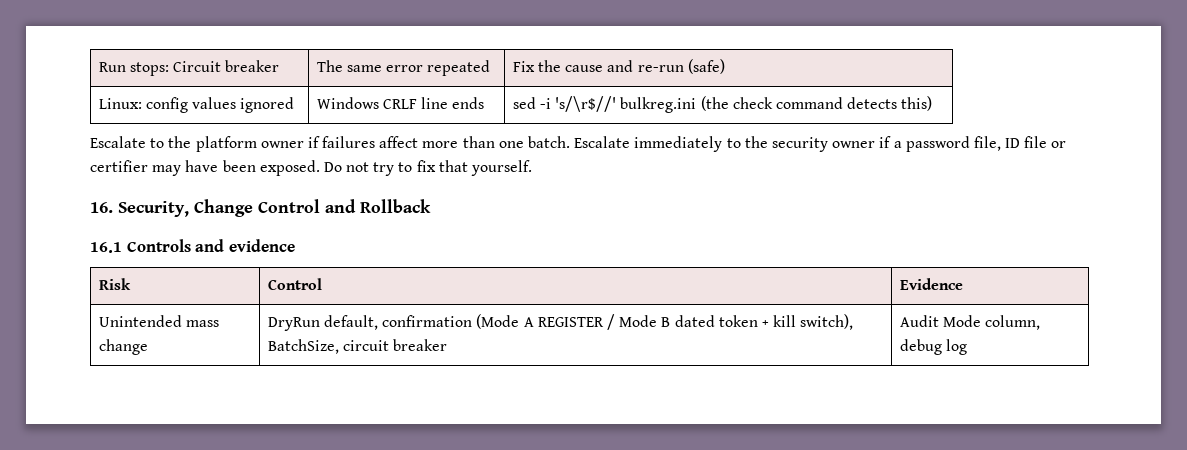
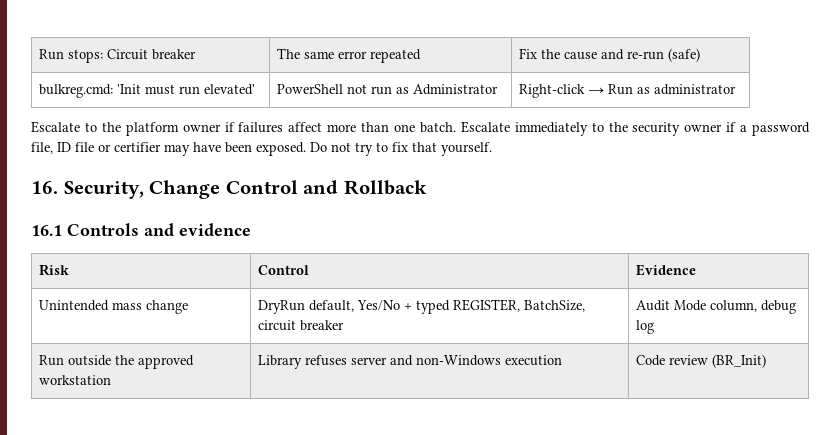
- Linux: config values ignored | Windows CRLF line ends | sed -i 's/\r$//' bulkreg.ini (the check command detects this)
+ bulkreg.cmd: 'Init must run elevated' | PowerShell not run as Administrator | Right-click → Run as administrator
- Unintended mass change | DryRun default, confirmation (Mode A REGISTER / Mode B dated token + kill switch), BatchSize, circuit breaker | Audit Mode column, debug log
+ Unintended mass change | DryRun default, Yes/No + typed REGISTER, BatchSize, circuit breaker | Audit Mode column, debug log
+ Run outside the approved workstation | Library refuses server and non-Windows execution | Code review (BR_Init)

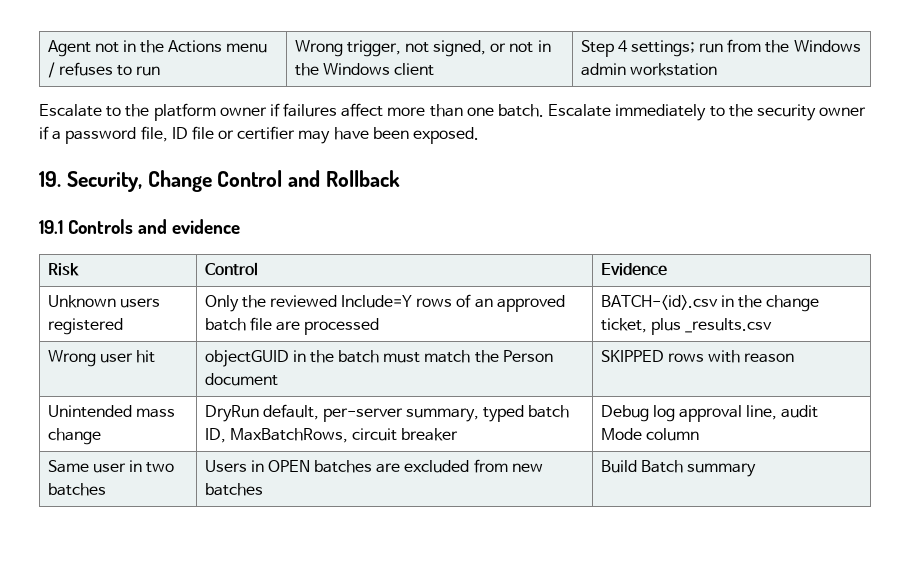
- Run stops: Circuit breaker | The same error repeated | Fix the cause and re-run (safe)
- bulkreg.cmd: 'Init must run elevated' | PowerShell not run as Administrator | Right-click → Run as administrator
+ Agent not in the Actions menu / refuses to run | Wrong trigger, not signed, or not in the Windows client | Step 4 settings; run from the Windows admin workstation
- Escalate immediately to the security owner if a password file, ID file or certifier may have been exposed. Do not try to fix that yourself.
- 16. Security, Change Control and Rollback
+ Escalate immediately to the security owner if a password file, ID file or certifier may have been exposed.
+ 19. Security, Change Control and Rollback
- 16.1 Controls and evidence
+ 19.1 Controls and evidence
+ Unknown users registered | Only the reviewed Include=Y rows of an approved batch file are processed | BATCH-<id>.csv in the change ticket, plus _results.csv
+ Wrong user hit | objectGUID in the batch must match the Person document | SKIPPED rows with reason
- Unintended mass change | DryRun default, Yes/No + typed REGISTER, BatchSize, circuit breaker | Audit Mode column, debug log
- Run outside the approved workstation | Library refuses server and non-Windows execution | Code review (BR_Init)
+ Unintended mass change | DryRun default, per-server summary, typed batch ID, MaxBatchRows, circuit breaker | Debug log approval line, audit Mode column
+ Same user in two batches | Users in OPEN batches are excluded from new batches | Build Batch summary

